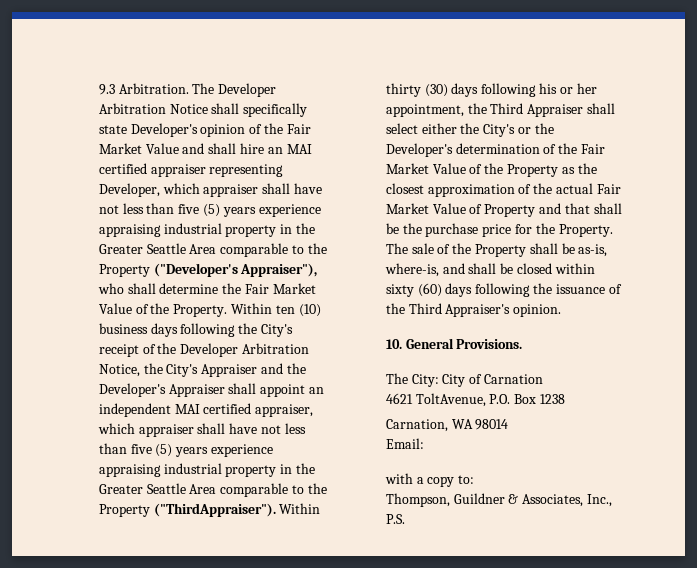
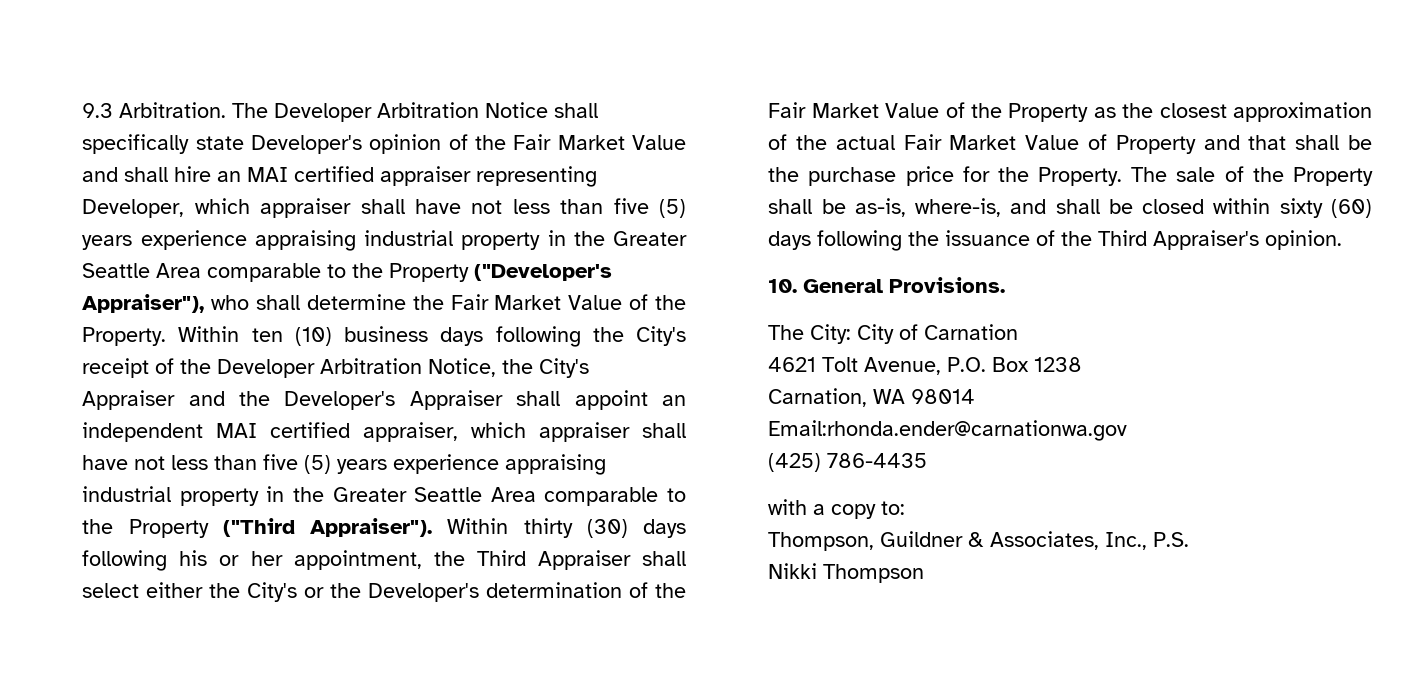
- Within ten (10) business days following the City's receipt of the Developer Arbitration Notice, the City's Appraiser and the Developer's Appraiser shall appoint an independent MAI certified appraiser, which appraiser shall have not less than five (5) years experience appraising industrial property in the Greater Seattle Area comparable to the Property ("ThirdAppraiser").
+ Within ten (10) business days following the City's receipt of the Developer Arbitration Notice, the City's Appraiser and the Developer's Appraiser shall appoint an independent MAI certified appraiser, which appraiser shall have not less than five (5) years experience appraising industrial property in the Greater Seattle Area comparable to the Property ("Third Appraiser").
- 4621 ToltAvenue, P.O. Box 1238
+ 4621 Tolt Avenue, P.O. Box 1238
- Email:
+ Email:rhonda.ender@carnationwa.gov
+ (425) 786-4435
+ Nikki Thompson

